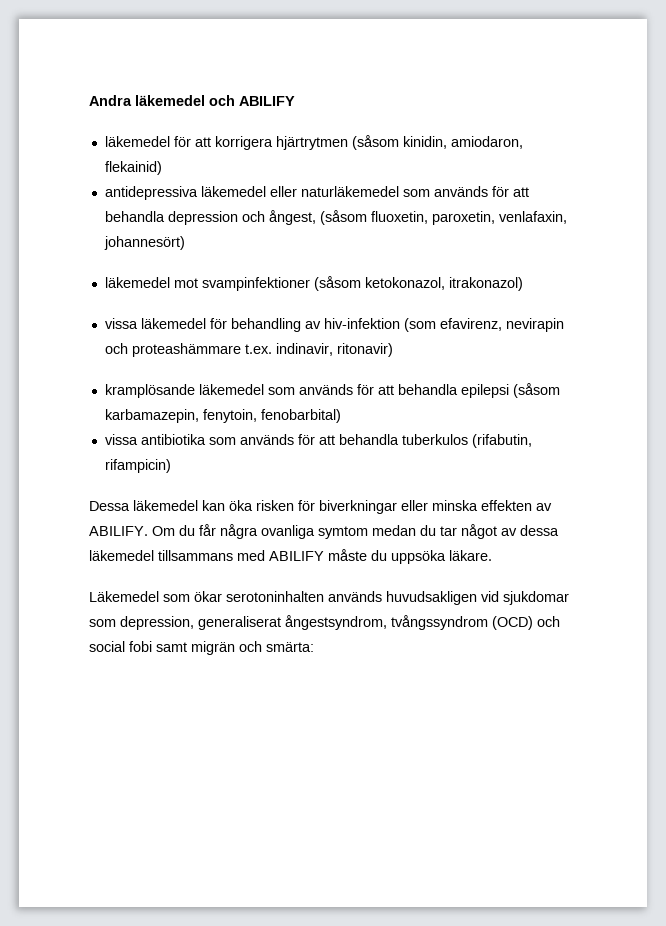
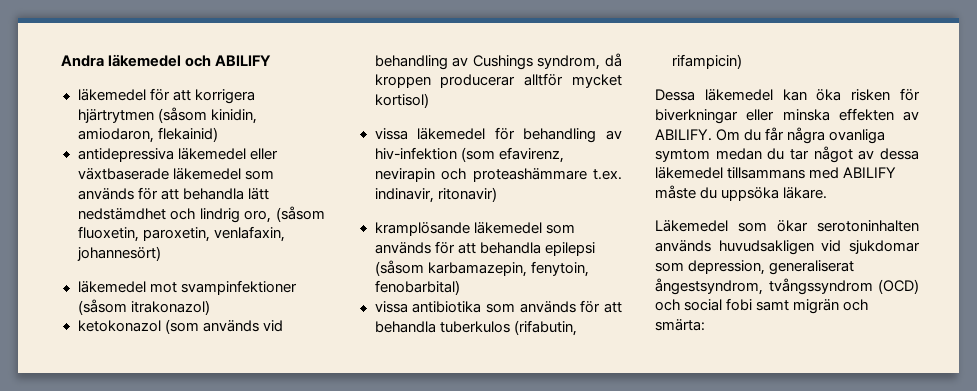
- antidepressiva läkemedel eller naturläkemedel som används för att behandla depression och ångest, (såsom fluoxetin, paroxetin, venlafaxin, johannesört)
+ antidepressiva läkemedel eller växtbaserade läkemedel som används för att behandla lätt nedstämdhet och lindrig oro, (såsom fluoxetin, paroxetin, venlafaxin, johannesört)
- läkemedel mot svampinfektioner (såsom ketokonazol, itrakonazol)
+ läkemedel mot svampinfektioner (såsom itrakonazol)
+ ketokonazol (som används vid behandling av Cushings syndrom, då kroppen producerar alltför mycket kortisol)

